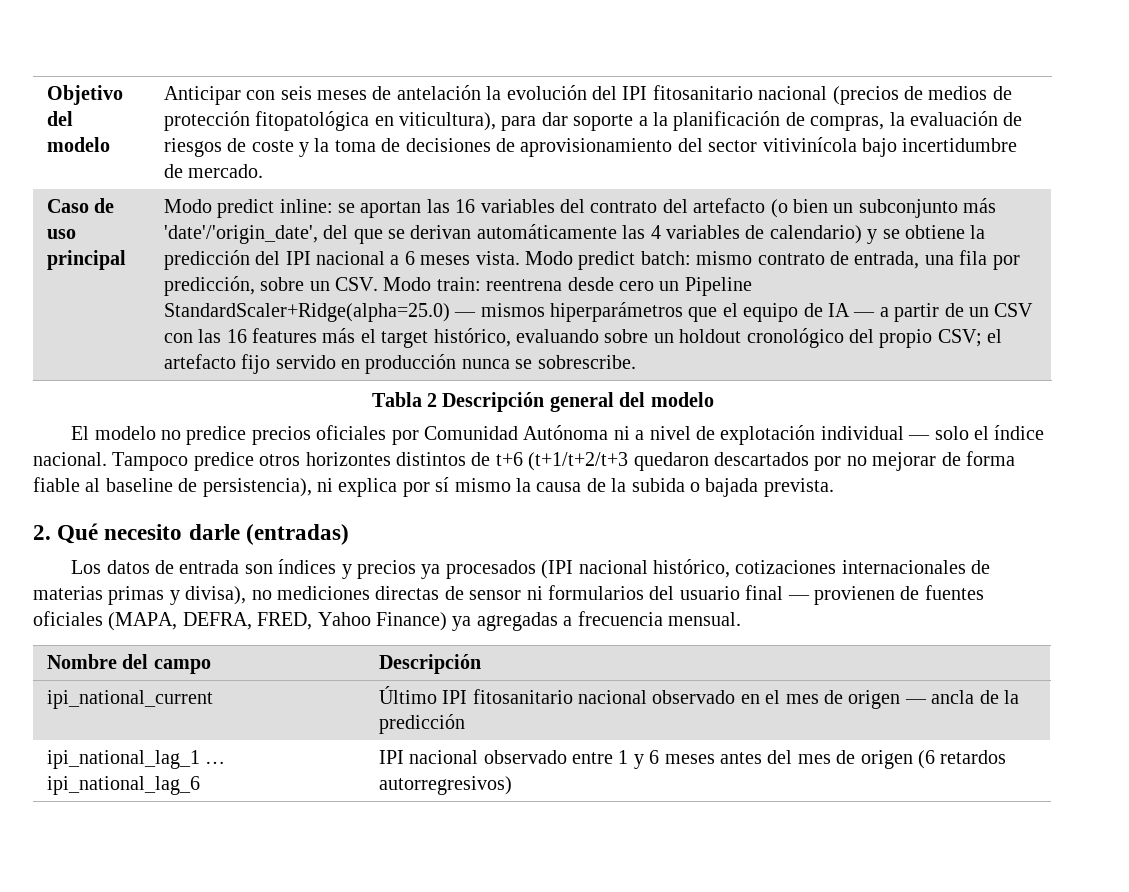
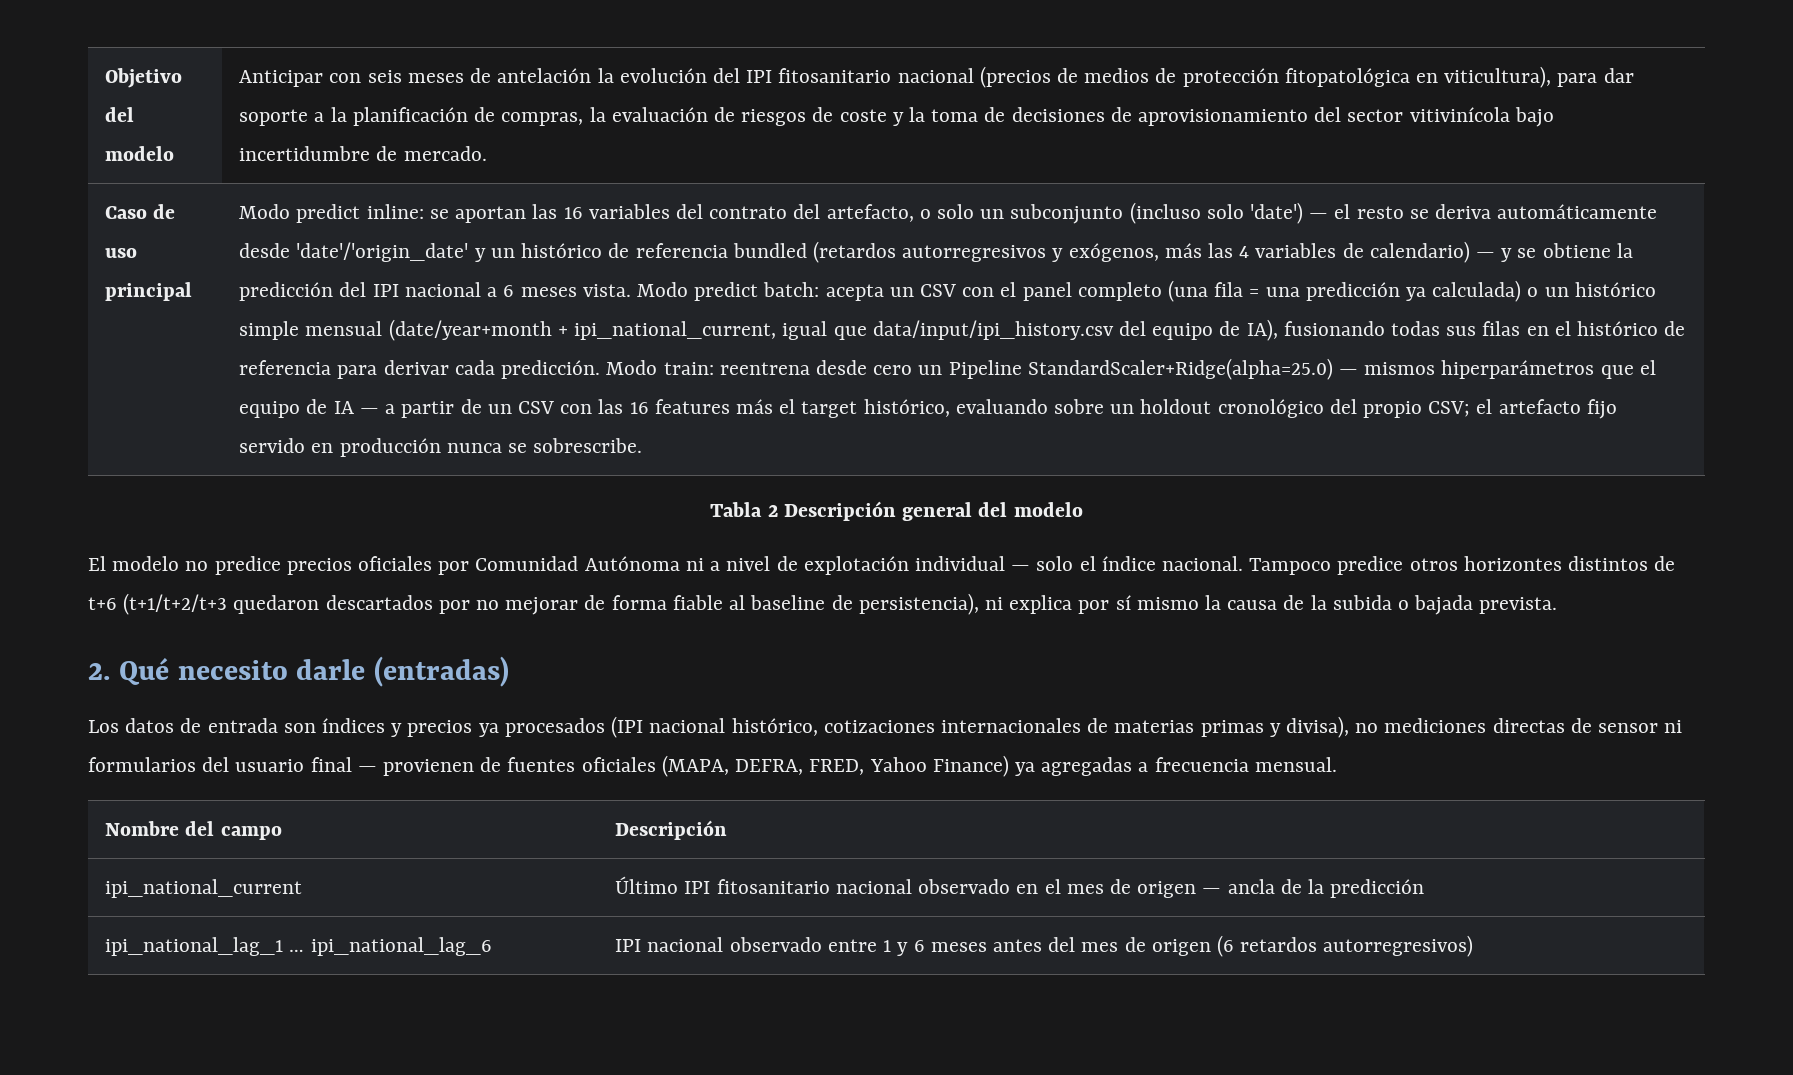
- Modo predict inline: se aportan las 16 variables del contrato del artefacto (o bien un subconjunto más 'date'/'origin_date', del que se derivan automáticamente las 4 variables de calendario) y se obtiene la predicción del IPI nacional a 6 meses vista.
+ Modo predict inline: se aportan las 16 variables del contrato del artefacto, o solo un subconjunto (incluso solo 'date') — el resto se deriva automáticamente desde 'date'/'origin_date' y un histórico de referencia bundled (retardos autorregresivos y exógenos, más las 4 variables de calendario) — y se obtiene la predicción del IPI nacional a 6 meses vista.
- Modo predict batch: mismo contrato de entrada, una fila por predicción, sobre un CSV. Modo train: reentrena desde cero un Pipeline StandardScaler+Ridge(alpha=25.0) — mismos hiperparámetros que el equipo de IA — a partir de un CSV con las 16 features más el target histórico, evaluando sobre un holdout cronológico del propio CSV; el artefacto fijo servido en producción nunca se sobrescribe.
+ Modo predict batch: acepta un CSV con el panel completo (una fila = una predicción ya calculada) o un histórico simple mensual (date/year+month + ipi_national_current, igual que data/input/ipi_history.csv del equipo de IA), fusionando todas sus filas en el histórico de referencia para derivar cada predicción. Modo train: reentrena desde cero un Pipeline StandardScaler+Ridge(alpha=25.0) — mismos hiperparámetros que el equipo de IA — a partir de un CSV con las 16 features más el target histórico, evaluando sobre un holdout cronológico del propio CSV; el artefacto fijo servido en producción nunca se sobrescribe.

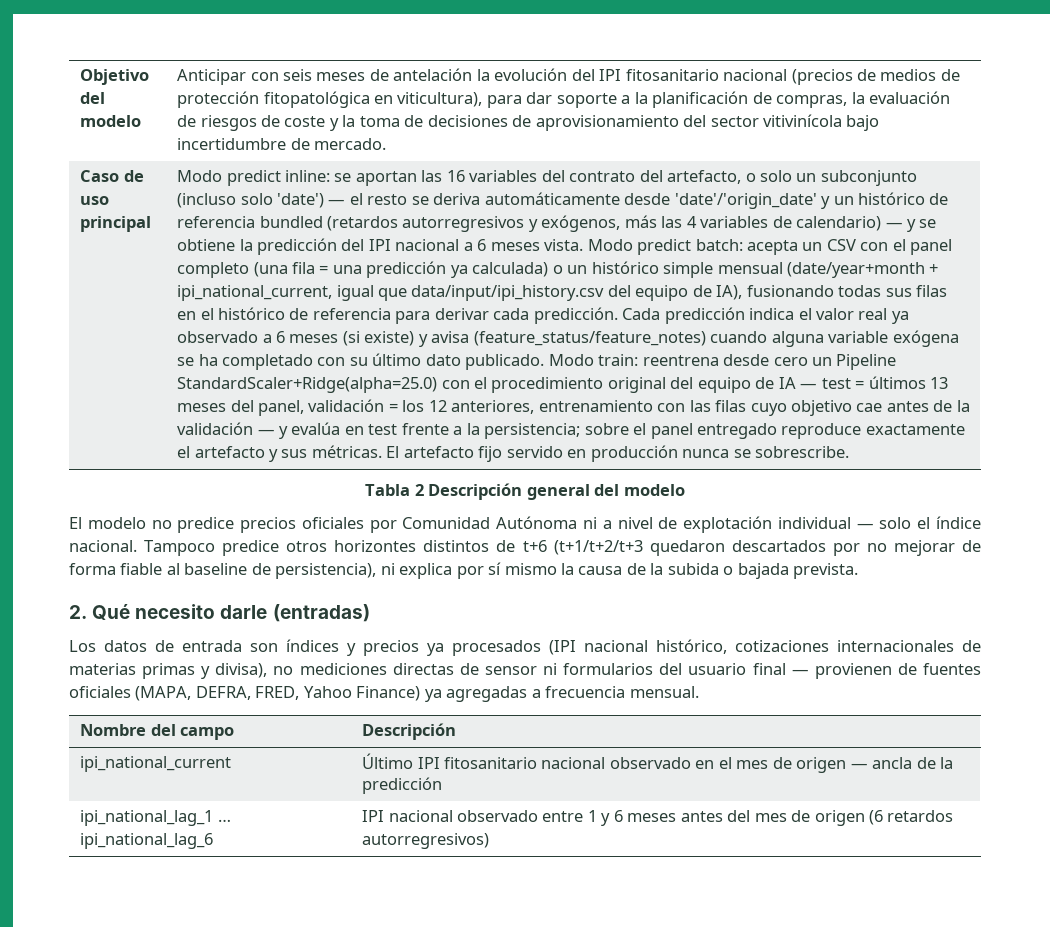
+ Cada predicción indica el valor real ya observado a 6 meses (si existe) y avisa (feature_status/feature_notes) cuando alguna variable exógena se ha completado con su último dato publicado.
- Modo train: reentrena desde cero un Pipeline StandardScaler+Ridge(alpha=25.0) — mismos hiperparámetros que el equipo de IA — a partir de un CSV con las 16 features más el target histórico, evaluando sobre un holdout cronológico del propio CSV; el artefacto fijo servido en producción nunca se sobrescribe.
+ Modo train: reentrena desde cero un Pipeline StandardScaler+Ridge(alpha=25.0) con el procedimiento original del equipo de IA — test = últimos 13 meses del panel, validación = los 12 anteriores, entrenamiento con las filas cuyo objetivo cae antes de la validación — y evalúa en test frente a la persistencia; sobre el panel entregado reproduce exactamente el artefacto y sus métricas. El artefacto fijo servido en producción nunca se sobrescribe.

